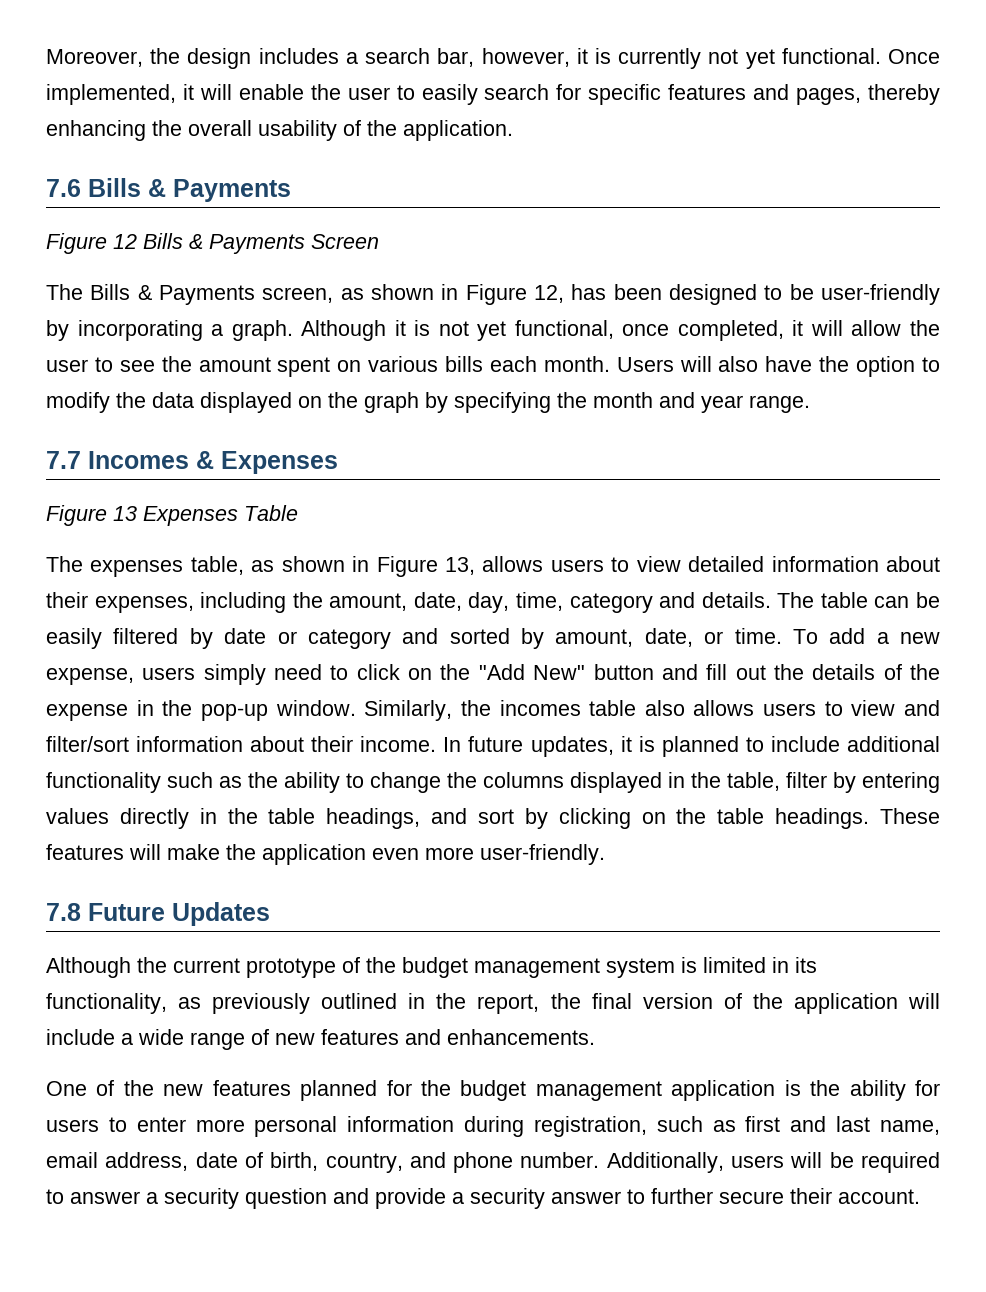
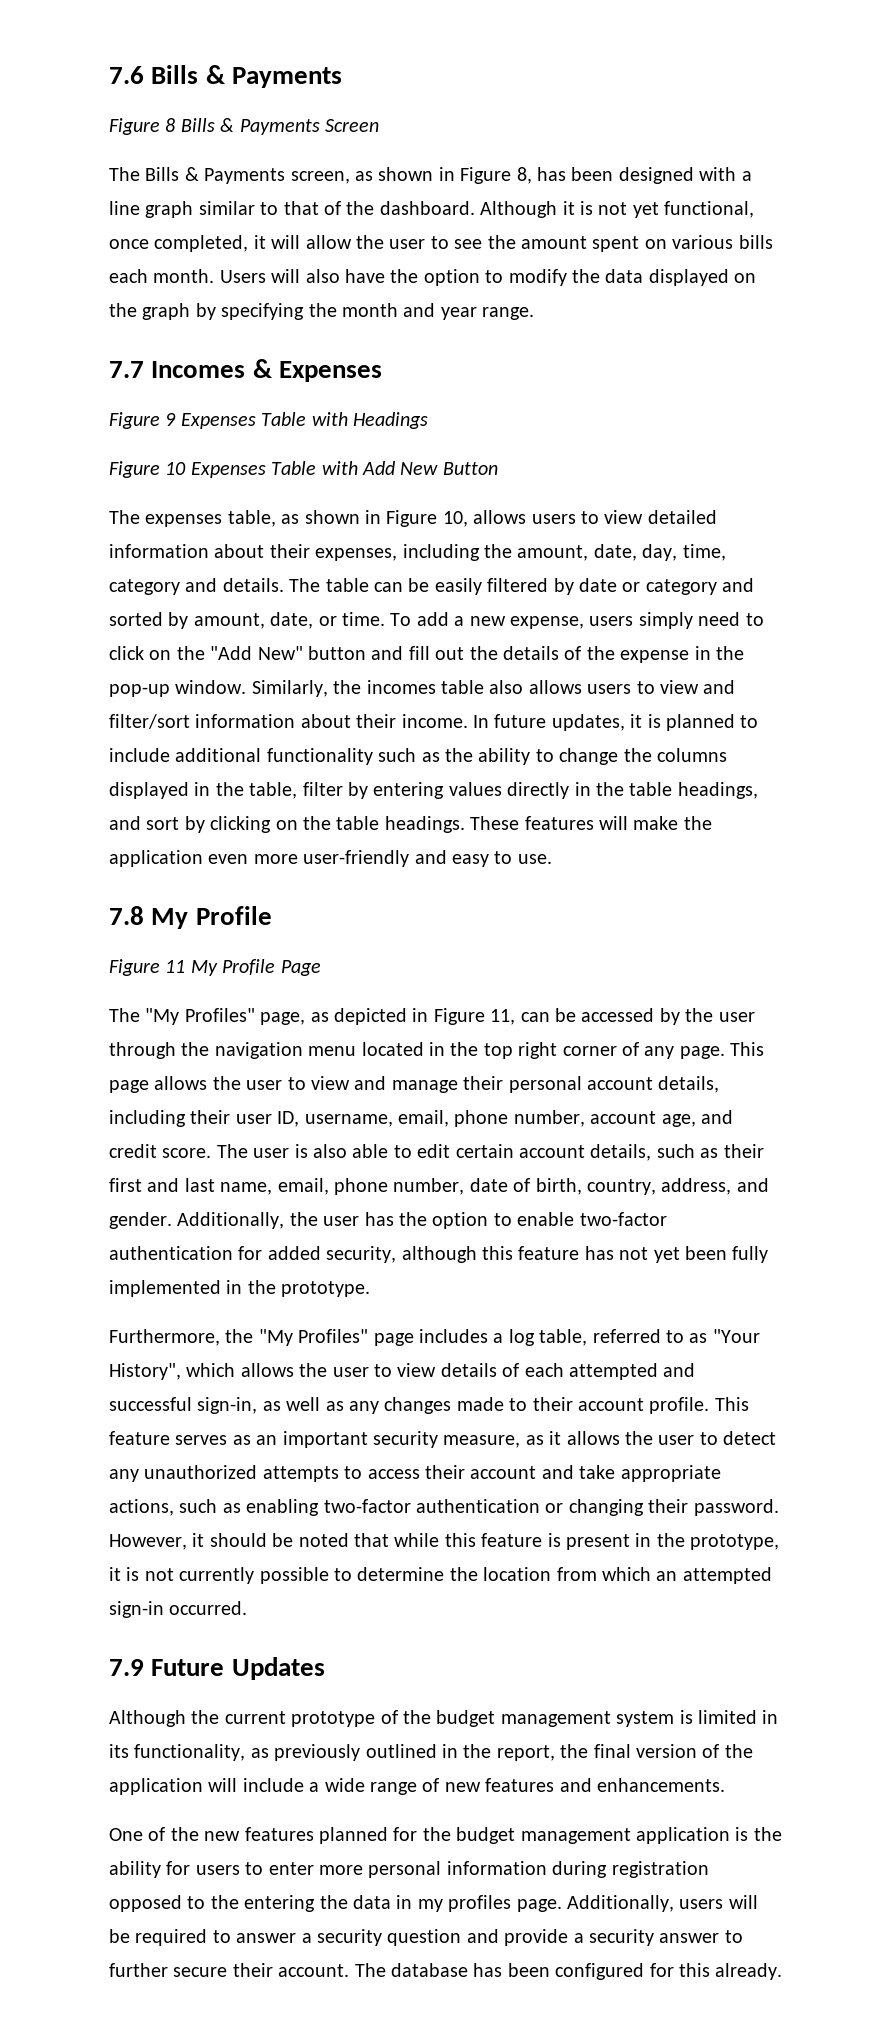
- Moreover, the design includes a search bar, however, it is currently not yet functional. Once implemented, it will enable the user to easily search for specific features and pages, thereby enhancing the overall usability of the application.
- Figure 12 Bills & Payments Screen
+ Figure 8 Bills & Payments Screen
- The Bills & Payments screen, as shown in Figure 12, has been designed to be user-friendly by incorporating a graph.
+ The Bills & Payments screen, as shown in Figure 8, has been designed with a line graph similar to that of the dashboard.
- Figure 13 Expenses Table
+ Figure 9 Expenses Table with Headings
+ Figure 10 Expenses Table with Add New Button
- The expenses table, as shown in Figure 13, allows users to view detailed information about their expenses, including the amount, date, day, time, category and details.
+ The expenses table, as shown in Figure 10, allows users to view detailed information about their expenses, including the amount, date, day, time, category and details.
- These features will make the application even more user-friendly.
- 7.8 Future Updates
+ These features will make the application even more user-friendly and easy to use.
+ 7.8 My Profile
+ Figure 11 My Profile Page
+ The "My Profiles" page, as depicted in Figure 11, can be accessed by the user through the navigation menu located in the top right corner of any page. This page allows the user to view and manage their personal account details, including their user ID, username, email, phone number, account age, and credit score. The user is also able to edit certain account details, such as their first and last name, email, phone number, date of birth, country, address, and gender. Additionally, the user has the option to enable two-factor authentication for added security, although this feature has not yet been fully implemented in the prototype.
+ Furthermore, the "My Profiles" page includes a log table, referred to as "Your History", which allows the user to view details of each attempted and successful sign-in, as well as any changes made to their account profile. This feature serves as an important security measure, as it allows the user to detect any unauthorized attempts to access their account and take appropriate actions, such as enabling two-factor authentication or changing their password. However, it should be noted that while this feature is present in the prototype, it is not currently possible to determine the location from which an attempted sign-in occurred.
+ 7.9 Future Updates
- One of the new features planned for the budget management application is the ability for users to enter more personal information during registration, such as first and last name, email address, date of birth, country, and phone number.
+ One of the new features planned for the budget management application is the ability for users to enter more personal information during registration opposed to the entering the data in my profiles page.
+ The database has been configured for this already.

